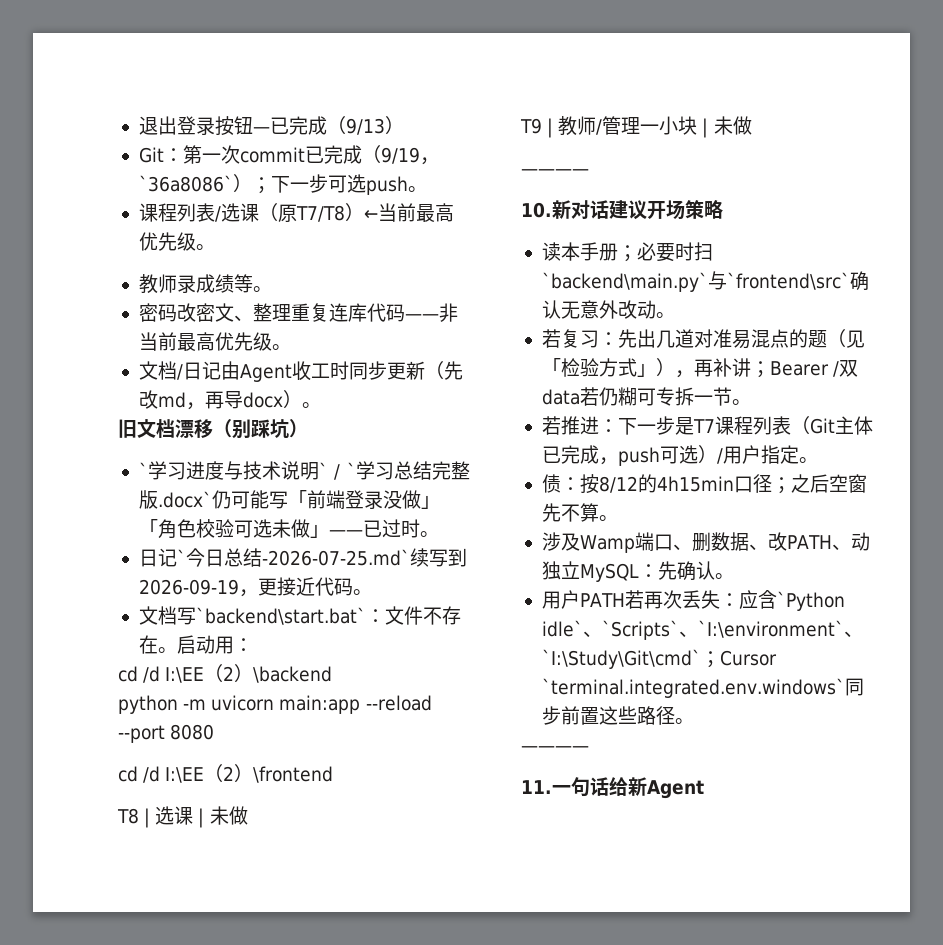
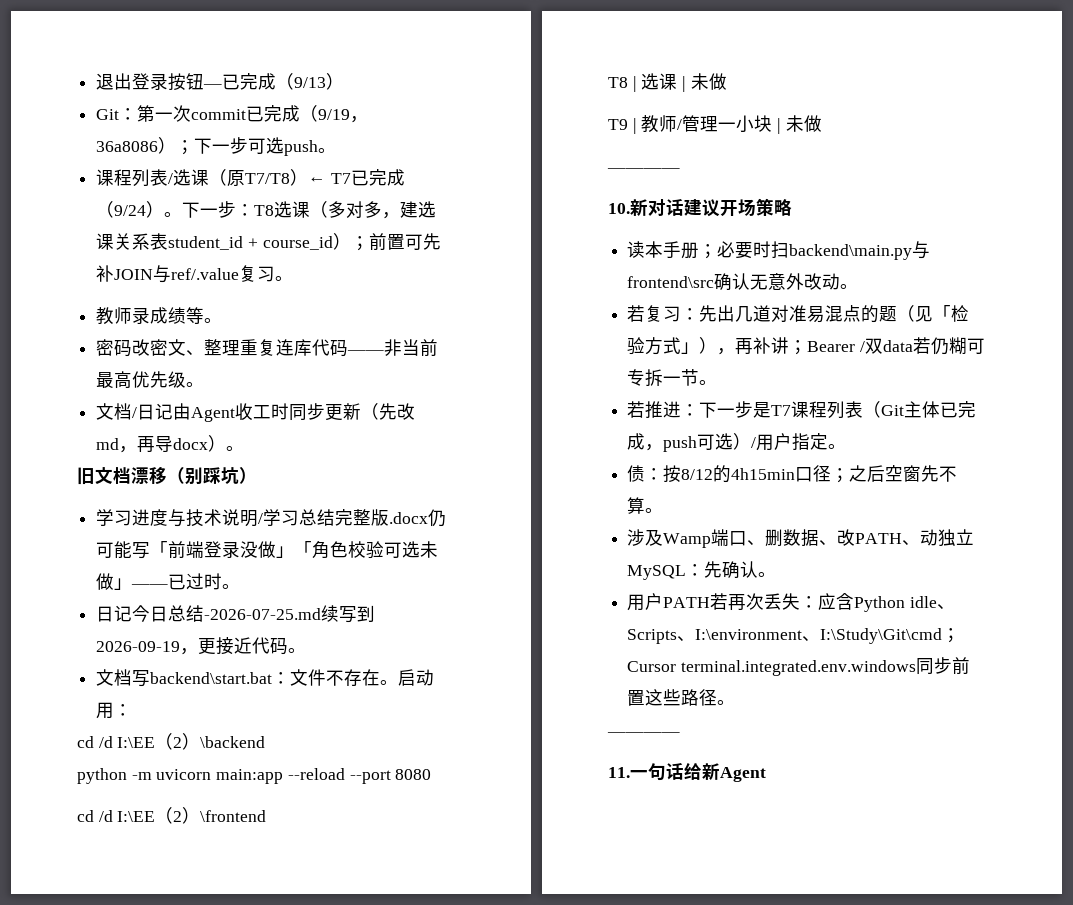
- Git：第一次commit已完成（9/19，`36a8086`）；下一步可选push。
+ Git：第一次commit已完成（9/19，36a8086）；下一步可选push。
- 课程列表/选课（原T7/T8）←当前最高优先级。
+ 课程列表/选课（原T7/T8）← T7已完成（9/24）。下一步：T8选课（多对多，建选课关系表student_id + course_id）；前置可先补JOIN与ref/.value复习。
- `学习进度与技术说明` / `学习总结完整版.docx`仍可能写「前端登录没做」「角色校验可选未做」——已过时。
+ 学习进度与技术说明/学习总结完整版.docx仍可能写「前端登录没做」「角色校验可选未做」——已过时。
- 日记`今日总结-2026-07-25.md`续写到2026-09-19，更接近代码。
+ 日记今日总结-2026-07-25.md续写到2026-09-19，更接近代码。
- 文档写`backend\start.bat`：文件不存在。
+ 文档写backend\start.bat：文件不存在。
- 读本手册；必要时扫`backend\main.py`与`frontend\src`确认无意外改动。
+ 读本手册；必要时扫backend\main.py与frontend\src确认无意外改动。
- 用户PATH若再次丢失：应含`Python idle`、`Scripts`、`I:\environment`、`I:\Study\Git\cmd`；Cursor `terminal.integrated.env.windows`同步前置这些路径。
+ 用户PATH若再次丢失：应含Python idle、Scripts、I:\environment、I:\Study\Git\cmd；Cursor terminal.integrated.env.windows同步前置这些路径。

